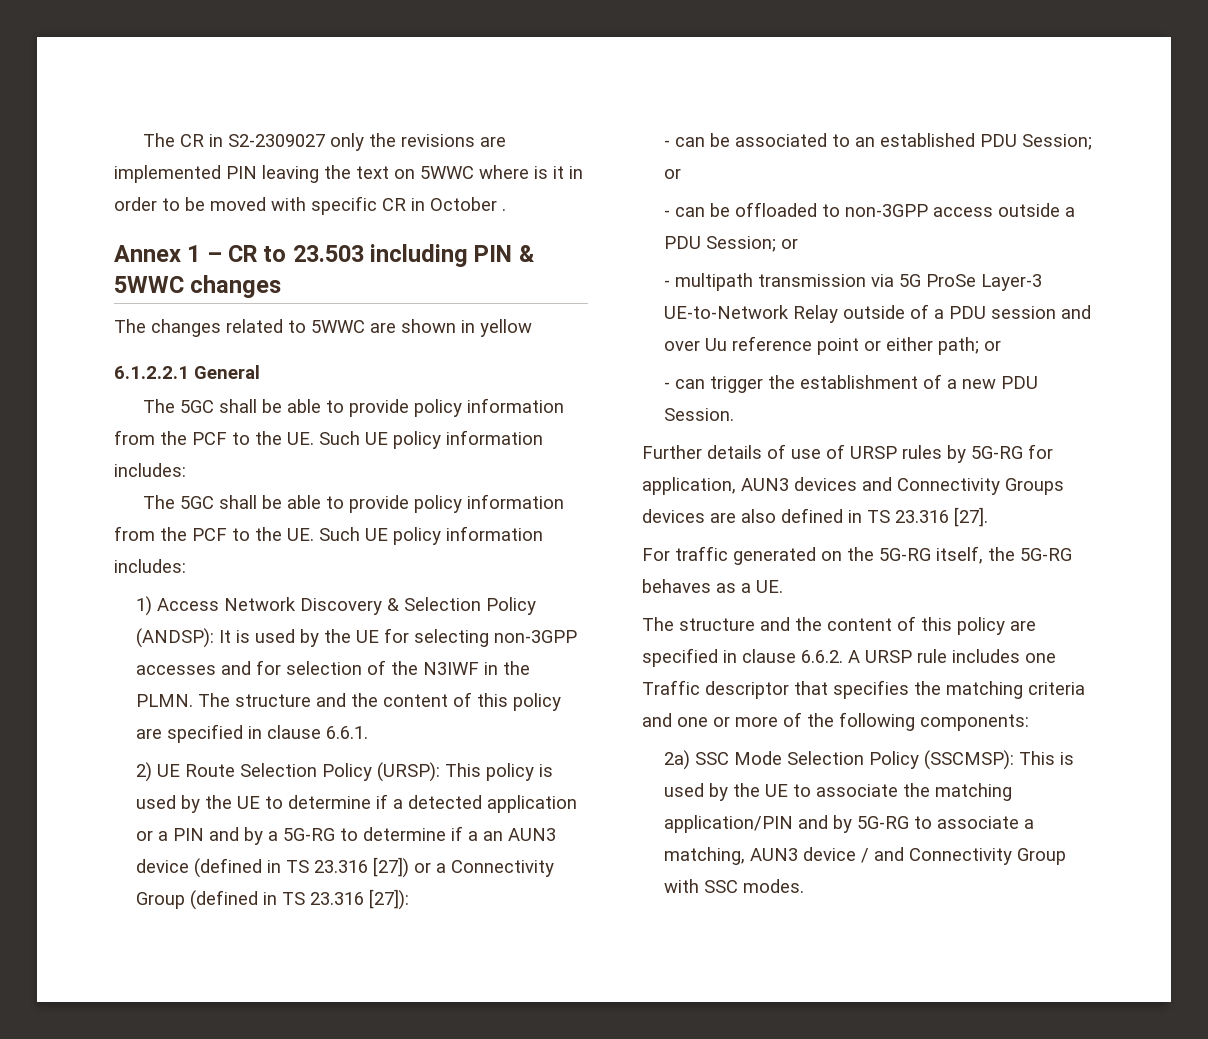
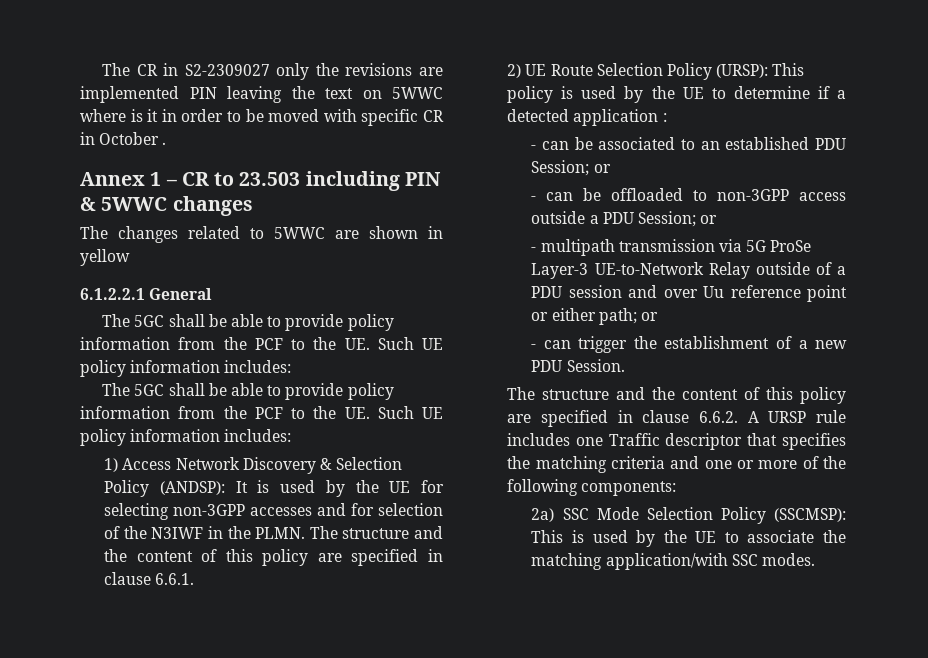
- 2) UE Route Selection Policy (URSP): This policy is used by the UE to determine if a detected application or a PIN and by a 5G-RG to determine if a an AUN3 device (defined in TS 23.316 [27]) or a Connectivity Group (defined in TS 23.316 [27]):
+ 2) UE Route Selection Policy (URSP): This policy is used by the UE to determine if a detected application :
- Further details of use of URSP rules by 5G-RG for application, AUN3 devices and Connectivity Groups devices are also defined in TS 23.316 [27].
- For traffic generated on the 5G-RG itself, the 5G-RG behaves as a UE.
- 2a) SSC Mode Selection Policy (SSCMSP): This is used by the UE to associate the matching application/PIN and by 5G-RG to associate a matching, AUN3 device / and Connectivity Group with SSC modes.
+ 2a) SSC Mode Selection Policy (SSCMSP): This is used by the UE to associate the matching application/with SSC modes.

